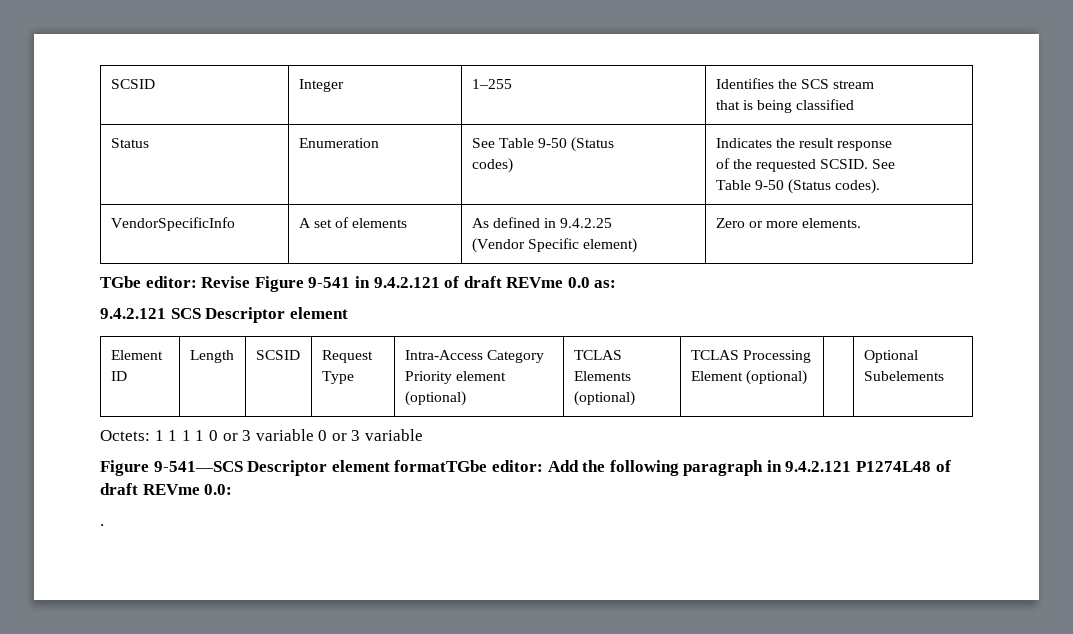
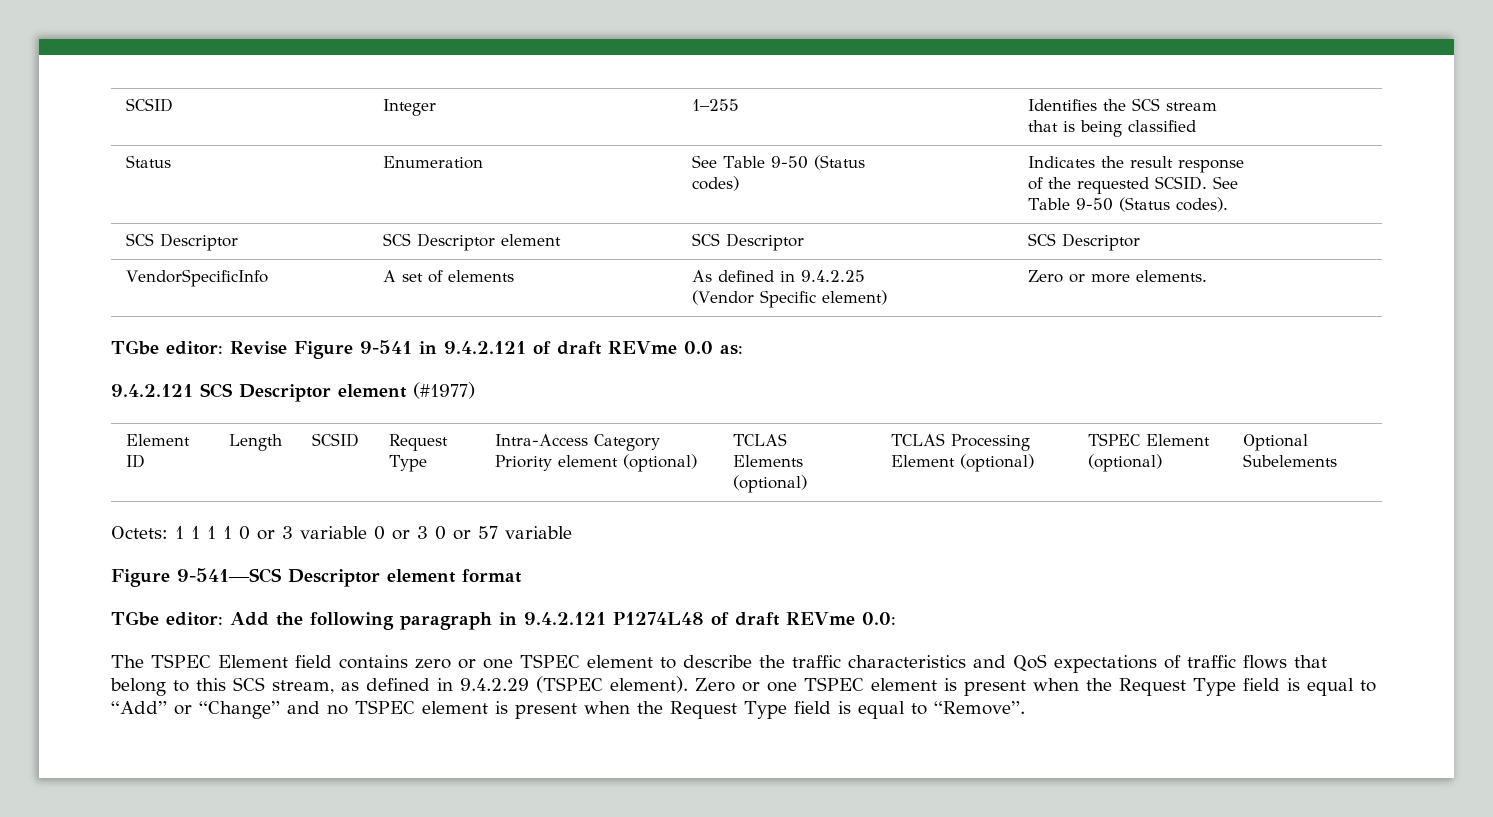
+ SCS Descriptor | SCS Descriptor element | SCS Descriptor | SCS Descriptor
- 9.4.2.121 SCS Descriptor element
+ 9.4.2.121 SCS Descriptor element (#1977)
- Element ID | Length | SCSID | Request Type | Intra-Access Category Priority element (optional) | TCLAS Elements (optional) | TCLAS Processing Element (optional) | | Optional Subelements
+ Element ID | Length | SCSID | Request Type | Intra-Access Category Priority element (optional) | TCLAS Elements (optional) | TCLAS Processing Element (optional) | TSPEC Element (optional) | Optional Subelements
- Octets: 1 1 1 1 0 or 3 variable 0 or 3 variable
+ Octets: 1 1 1 1 0 or 3 variable 0 or 3 0 or 57 variable
- Figure 9-541—SCS Descriptor element formatTGbe editor: Add the following paragraph in 9.4.2.121 P1274L48 of draft REVme 0.0:
+ Figure 9-541—SCS Descriptor element format
+ TGbe editor: Add the following paragraph in 9.4.2.121 P1274L48 of draft REVme 0.0:
- .
+ The TSPEC Element field contains zero or one TSPEC element to describe the traffic characteristics and QoS expectations of traffic flows that belong to this SCS stream, as defined in 9.4.2.29 (TSPEC element). Zero or one TSPEC element is present when the Request Type field is equal to “Add” or “Change” and no TSPEC element is present when the Request Type field is equal to “Remove”.

